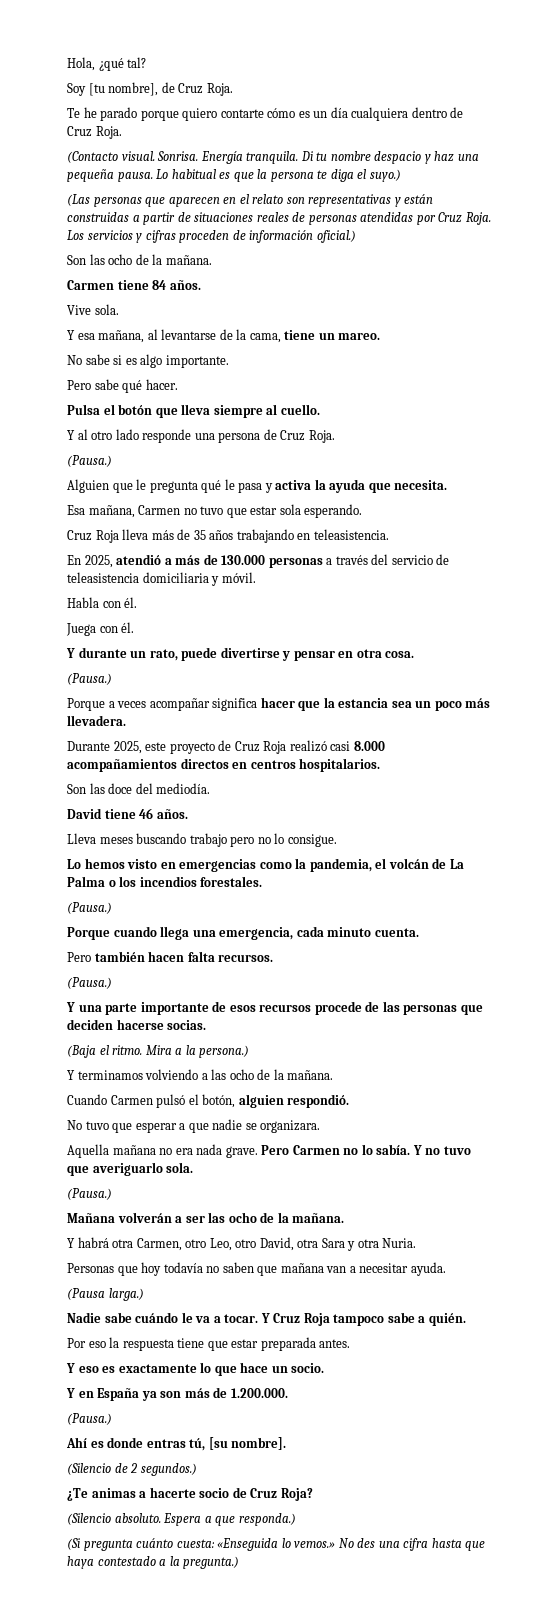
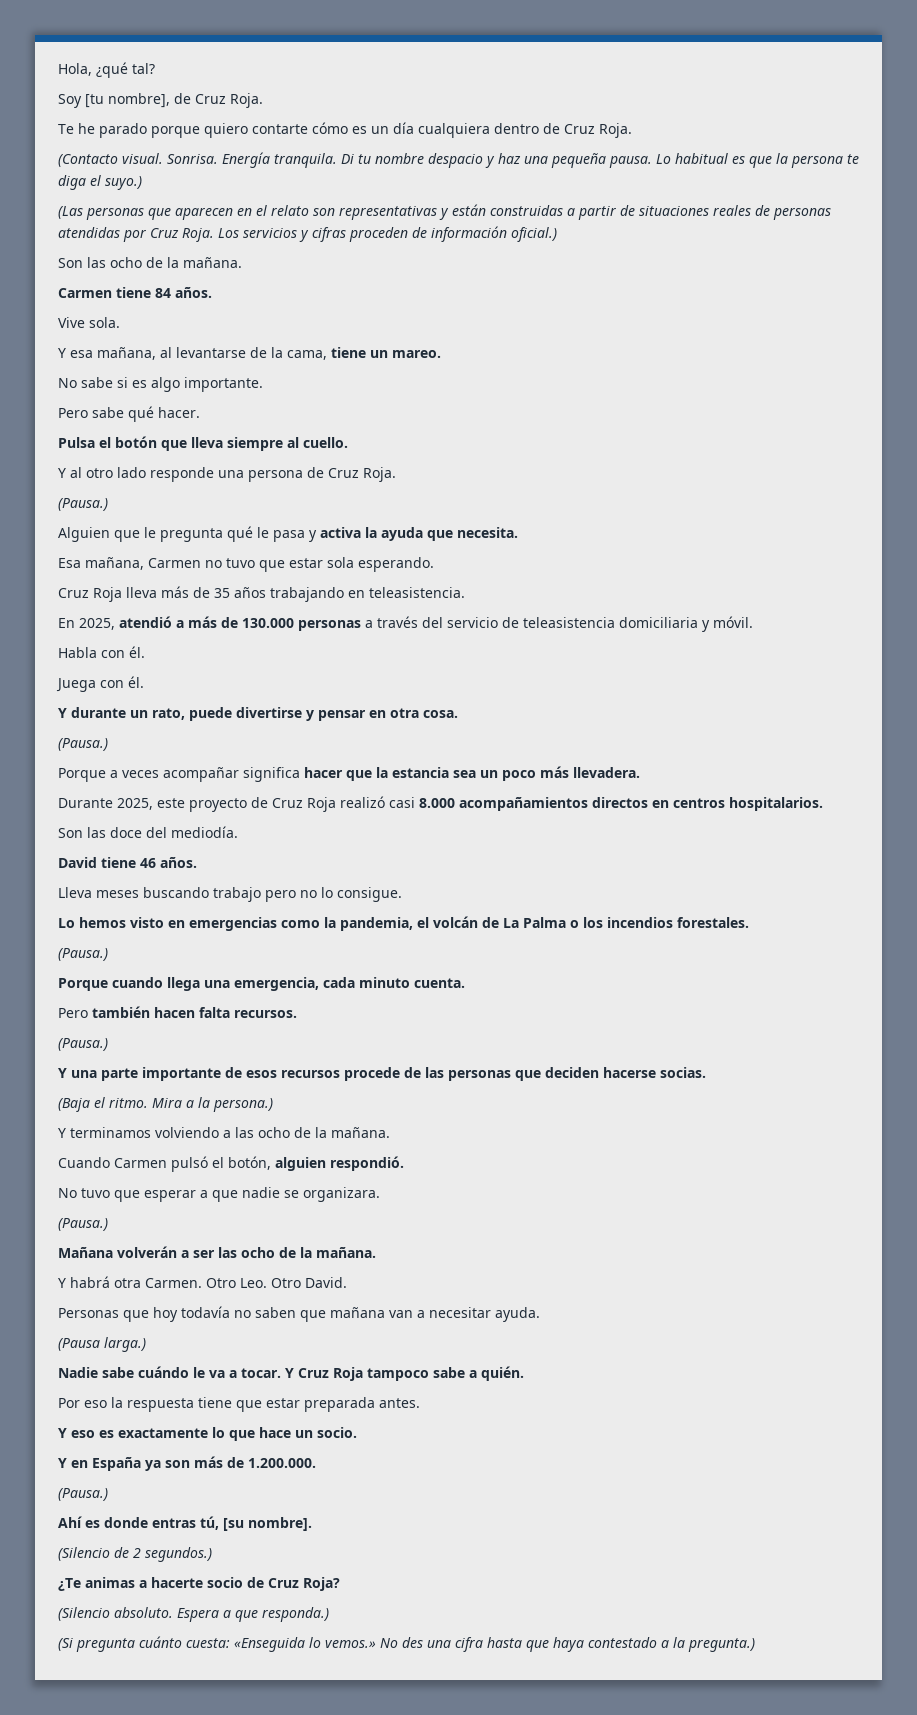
- Aquella mañana no era nada grave. Pero Carmen no lo sabía. Y no tuvo que averiguarlo sola.
- Y habrá otra Carmen, otro Leo, otro David, otra Sara y otra Nuria.
+ Y habrá otra Carmen. Otro Leo. Otro David.

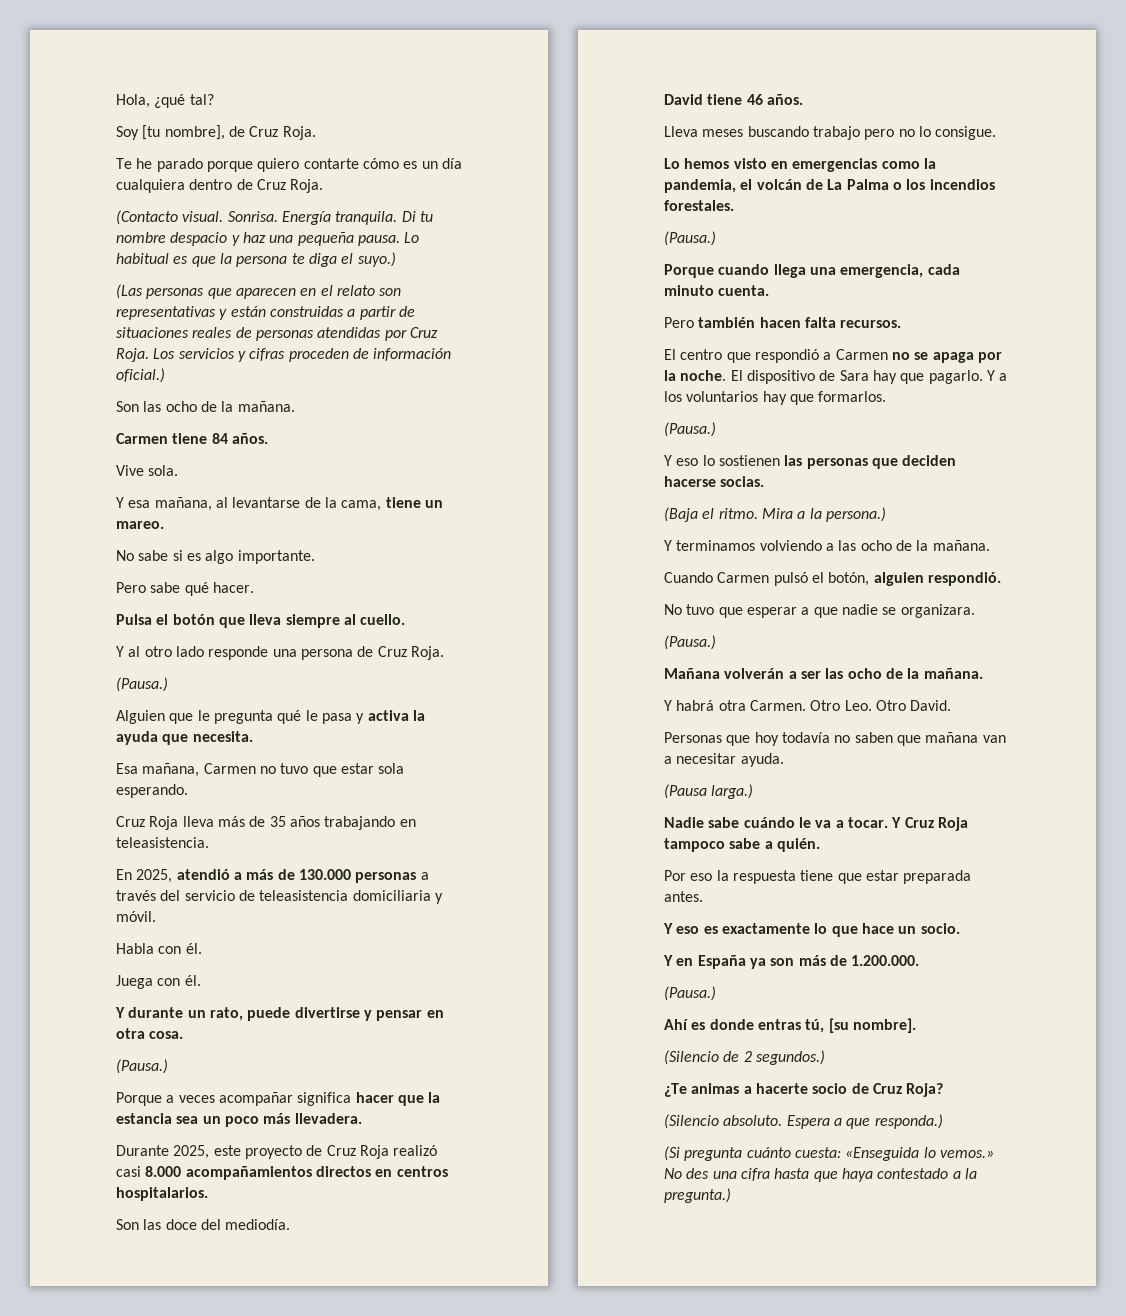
  Pero también hacen falta recursos.
+ El centro que respondió a Carmen no se apaga por la noche. El dispositivo de Sara hay que pagarlo. Y a los voluntarios hay que formarlos.
  (Pausa.)
- Y una parte importante de esos recursos procede de las personas que deciden hacerse socias.
+ Y eso lo sostienen las personas que deciden hacerse socias.

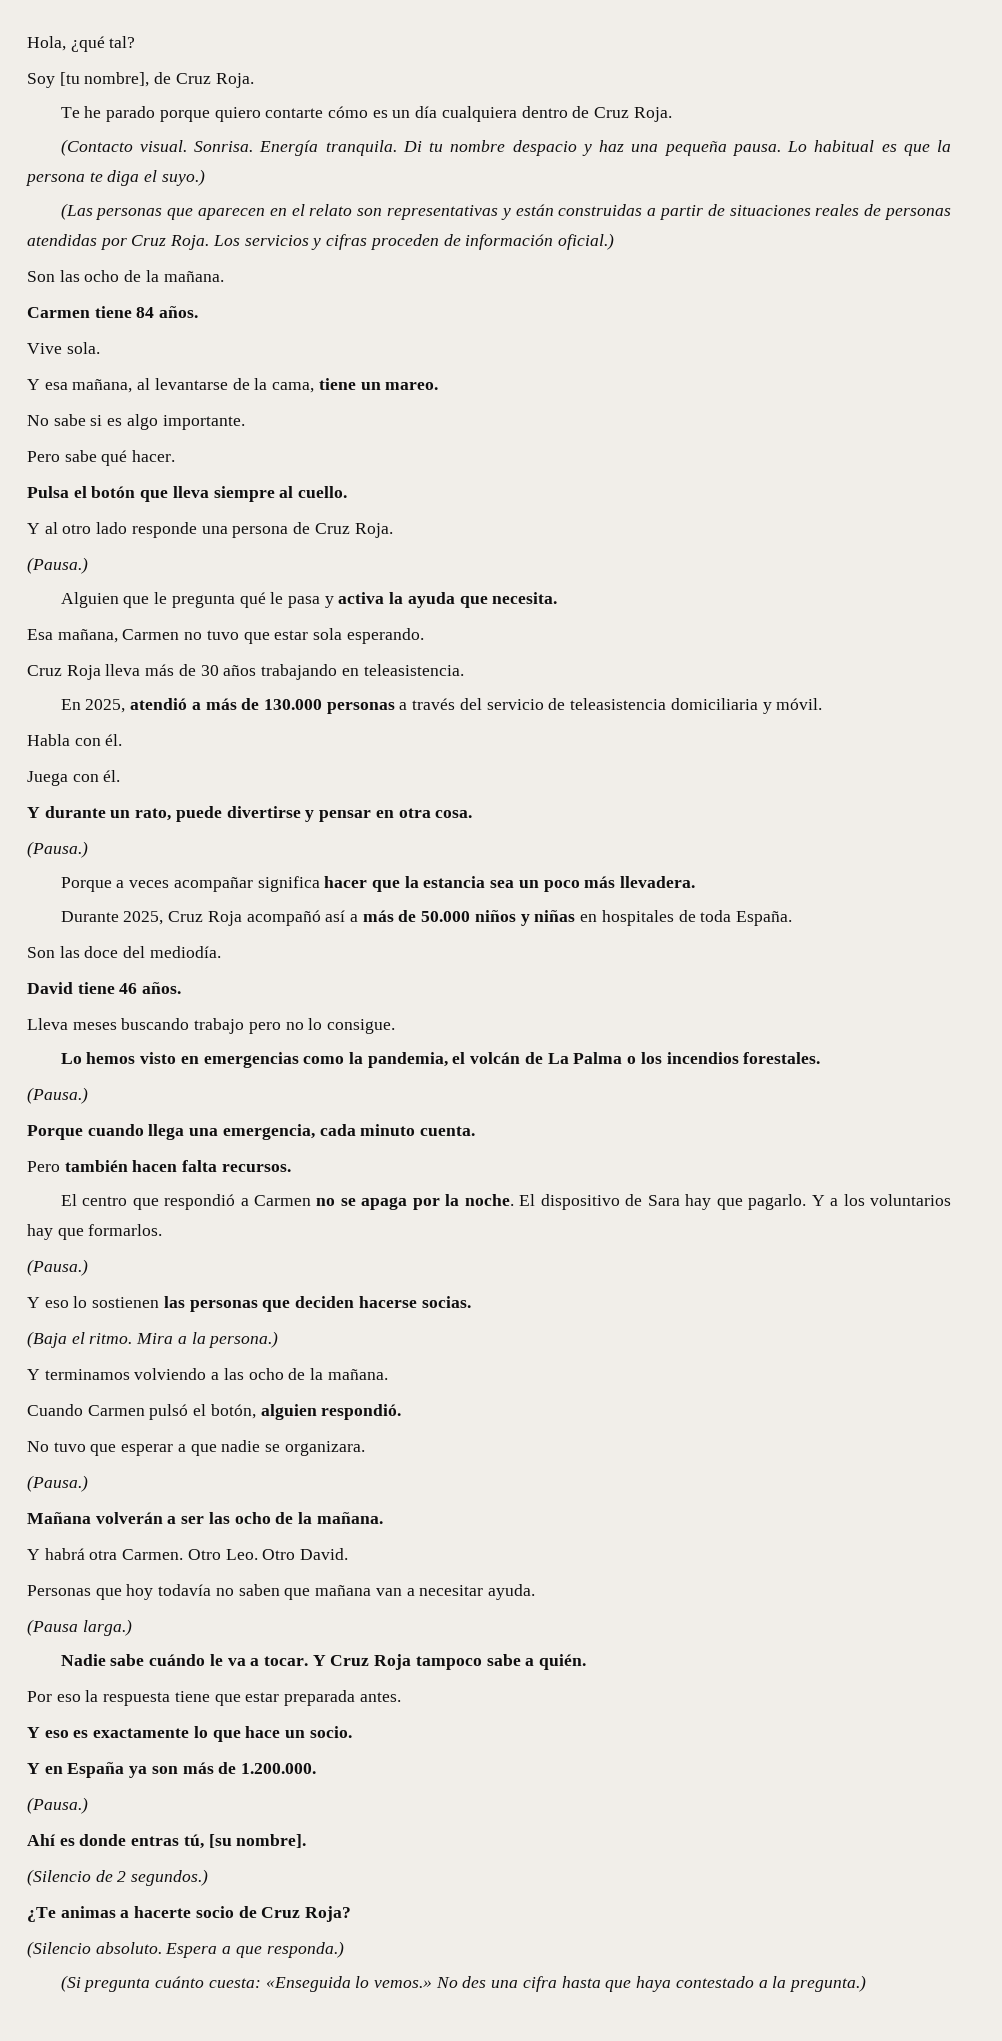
- Cruz Roja lleva más de 35 años trabajando en teleasistencia.
+ Cruz Roja lleva más de 30 años trabajando en teleasistencia.
- Durante 2025, este proyecto de Cruz Roja realizó casi 8.000 acompañamientos directos en centros hospitalarios.
+ Durante 2025, Cruz Roja acompañó así a más de 50.000 niños y niñas en hospitales de toda España.

